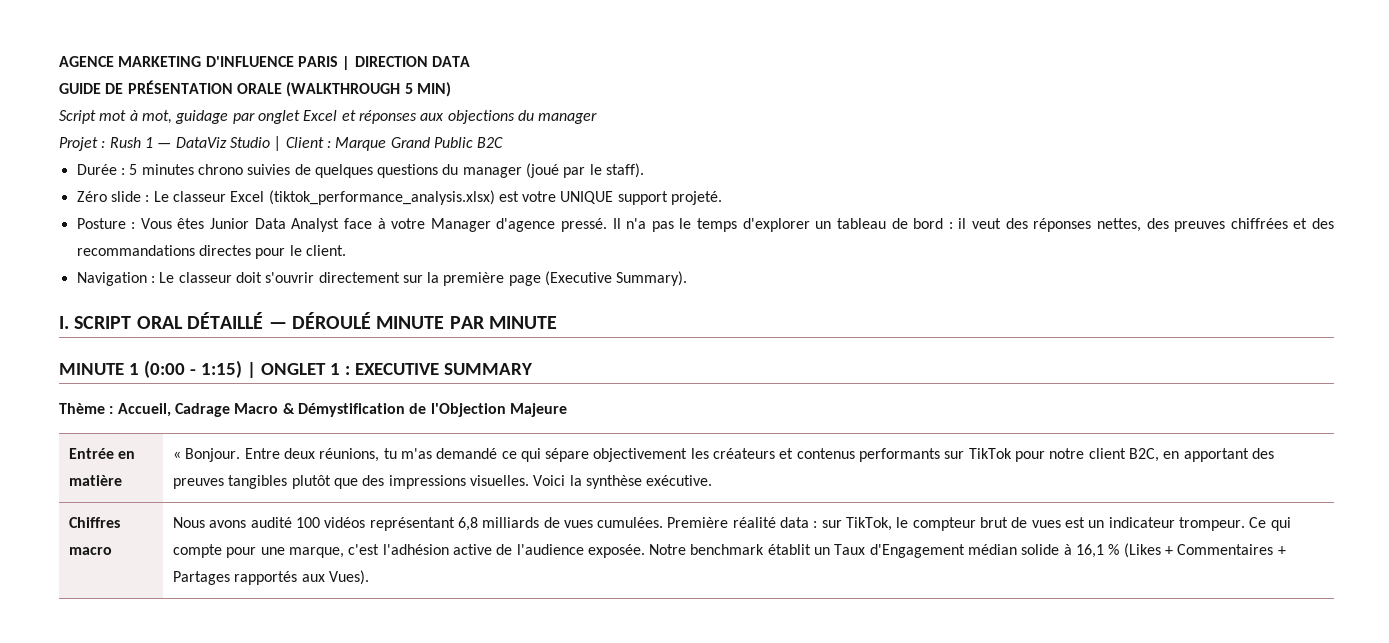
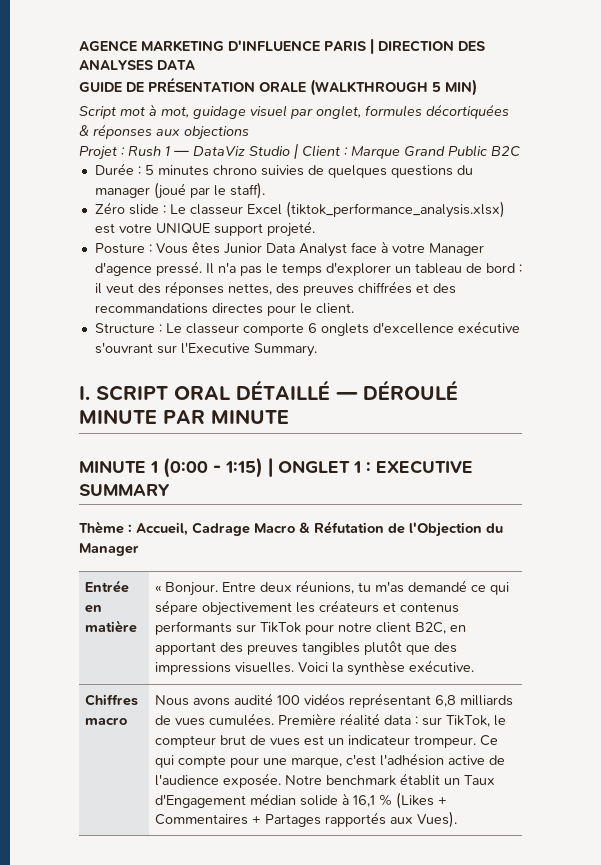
- AGENCE MARKETING D'INFLUENCE PARIS | DIRECTION DATA
+ AGENCE MARKETING D'INFLUENCE PARIS | DIRECTION DES ANALYSES DATA
- Script mot à mot, guidage par onglet Excel et réponses aux objections du manager
+ Script mot à mot, guidage visuel par onglet, formules décortiquées & réponses aux objections
- Navigation : Le classeur doit s'ouvrir directement sur la première page (Executive Summary).
+ Structure : Le classeur comporte 6 onglets d'excellence exécutive s'ouvrant sur l'Executive Summary.
- Thème : Accueil, Cadrage Macro & Démystification de l'Objection Majeure
+ Thème : Accueil, Cadrage Macro & Réfutation de l'Objection du Manager

